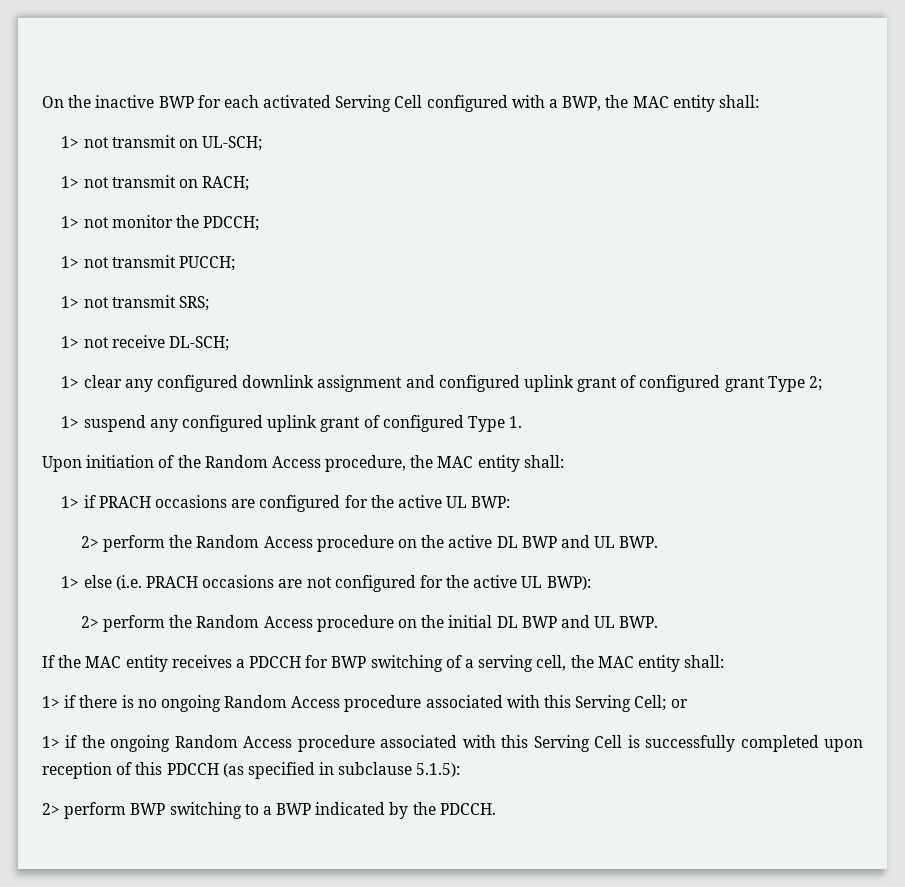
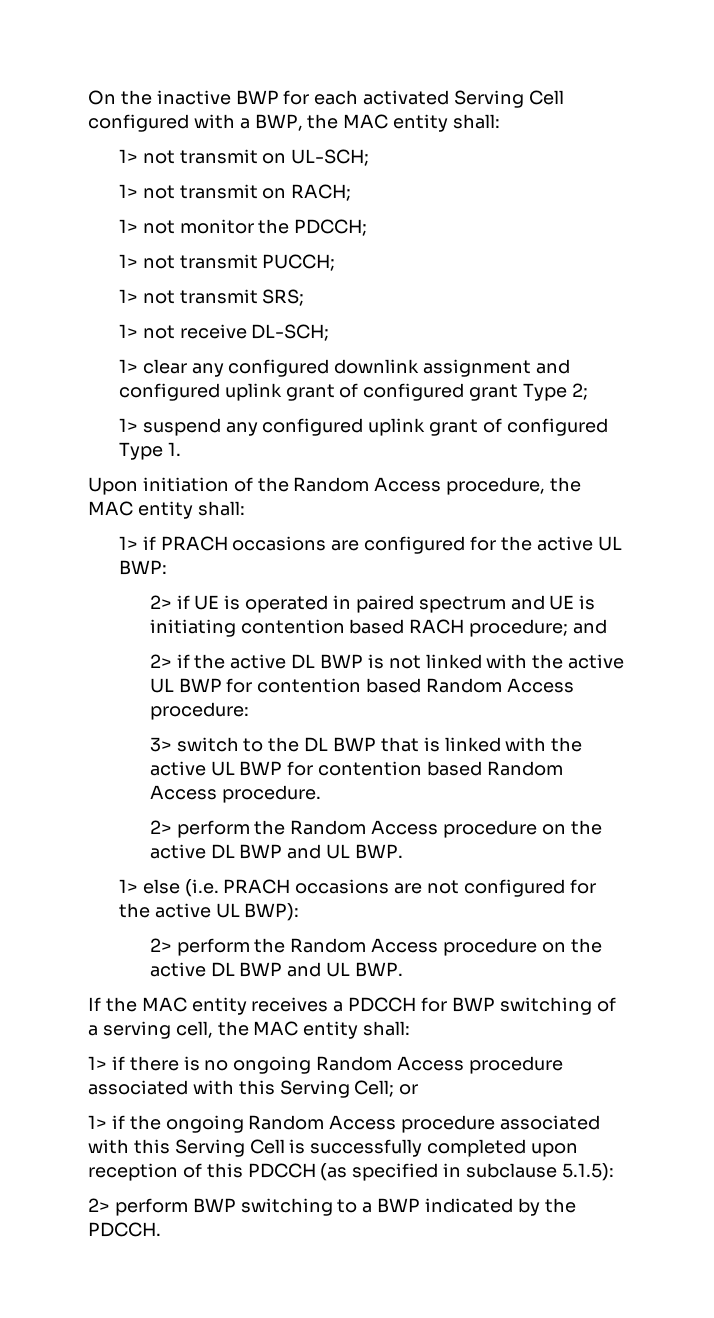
+ 2> if UE is operated in paired spectrum and UE is initiating contention based RACH procedure; and
+ 2> if the active DL BWP is not linked with the active UL BWP for contention based Random Access procedure:
+ 3> switch to the DL BWP that is linked with the active UL BWP for contention based Random Access procedure.
  1> else (i.e. PRACH occasions are not configured for the active UL BWP):
- 2> perform the Random Access procedure on the initial DL BWP and UL BWP.
+ 2> perform the Random Access procedure on the active DL BWP and UL BWP.

